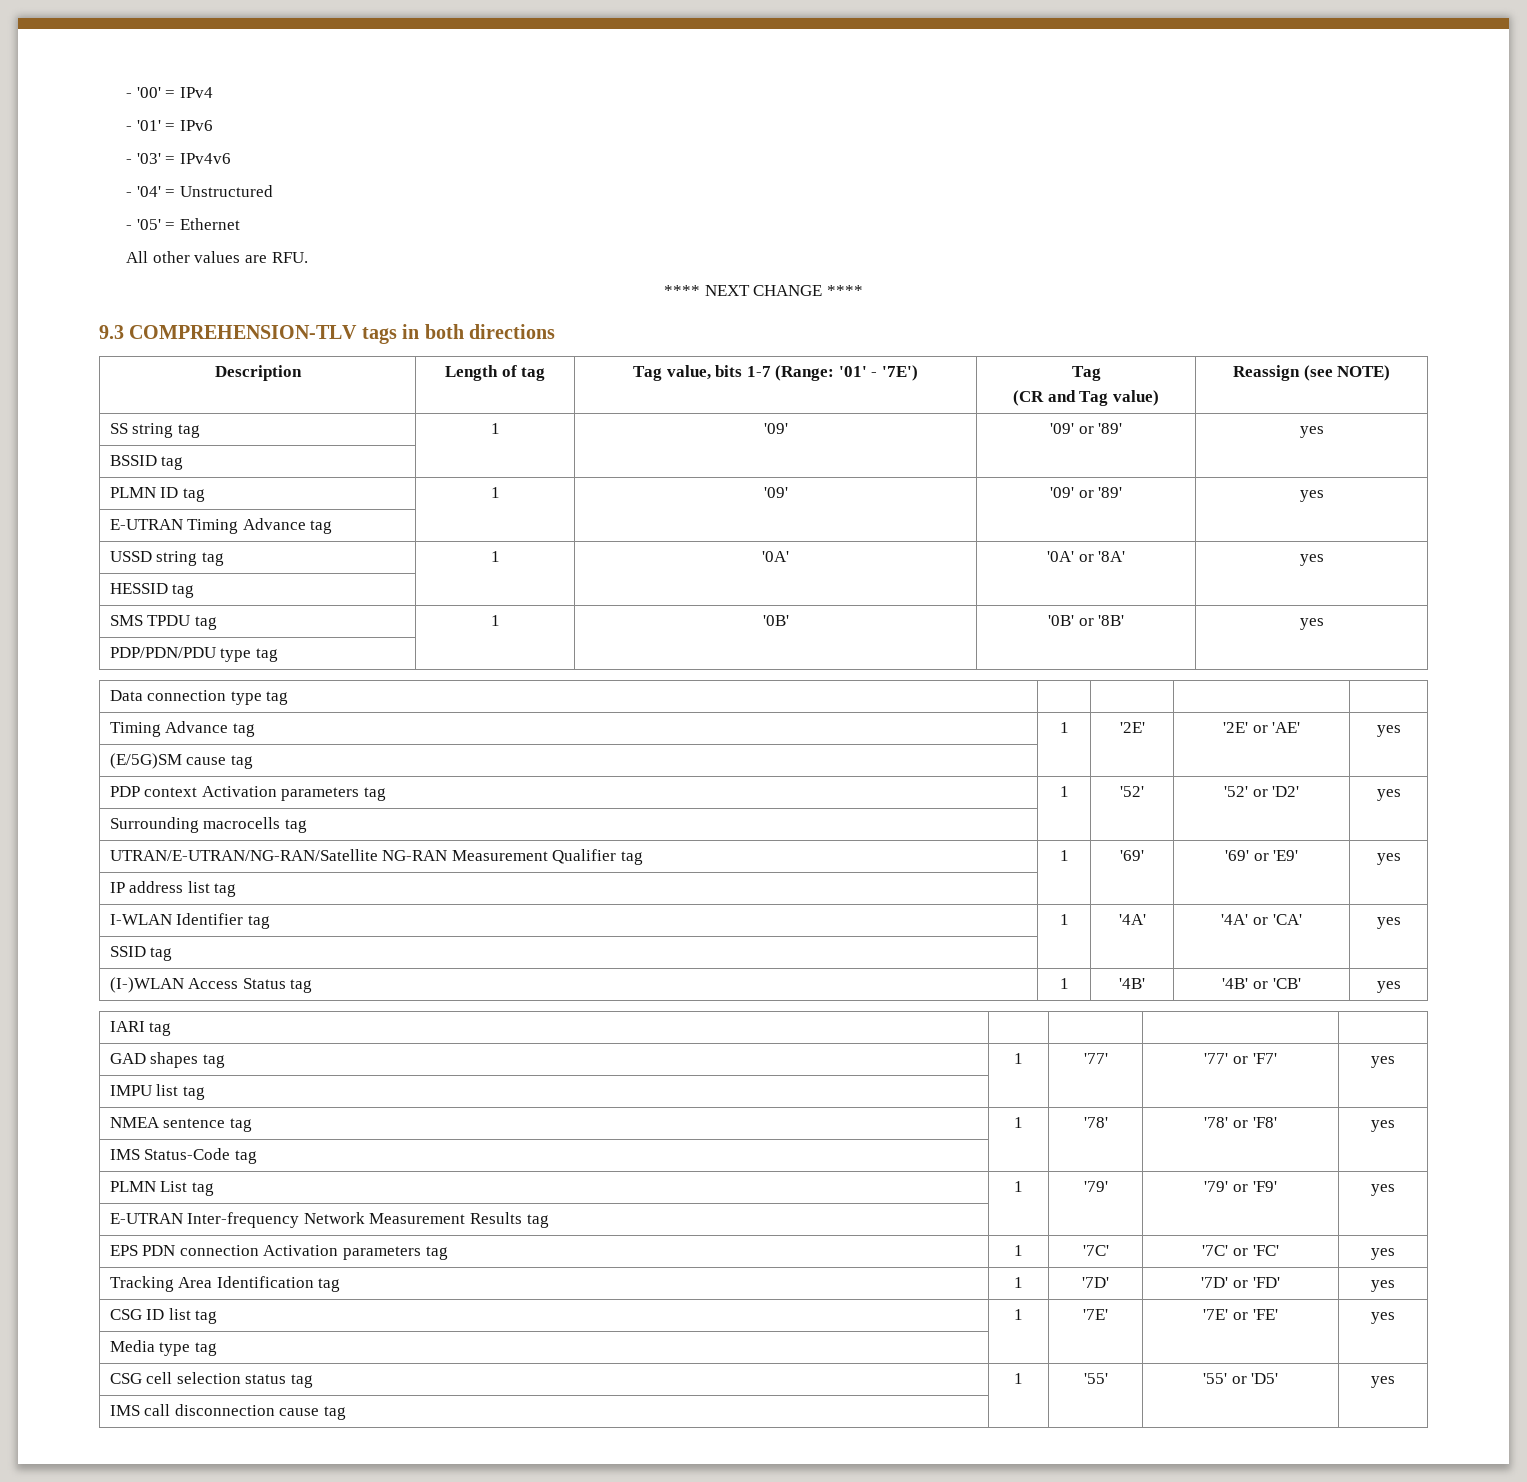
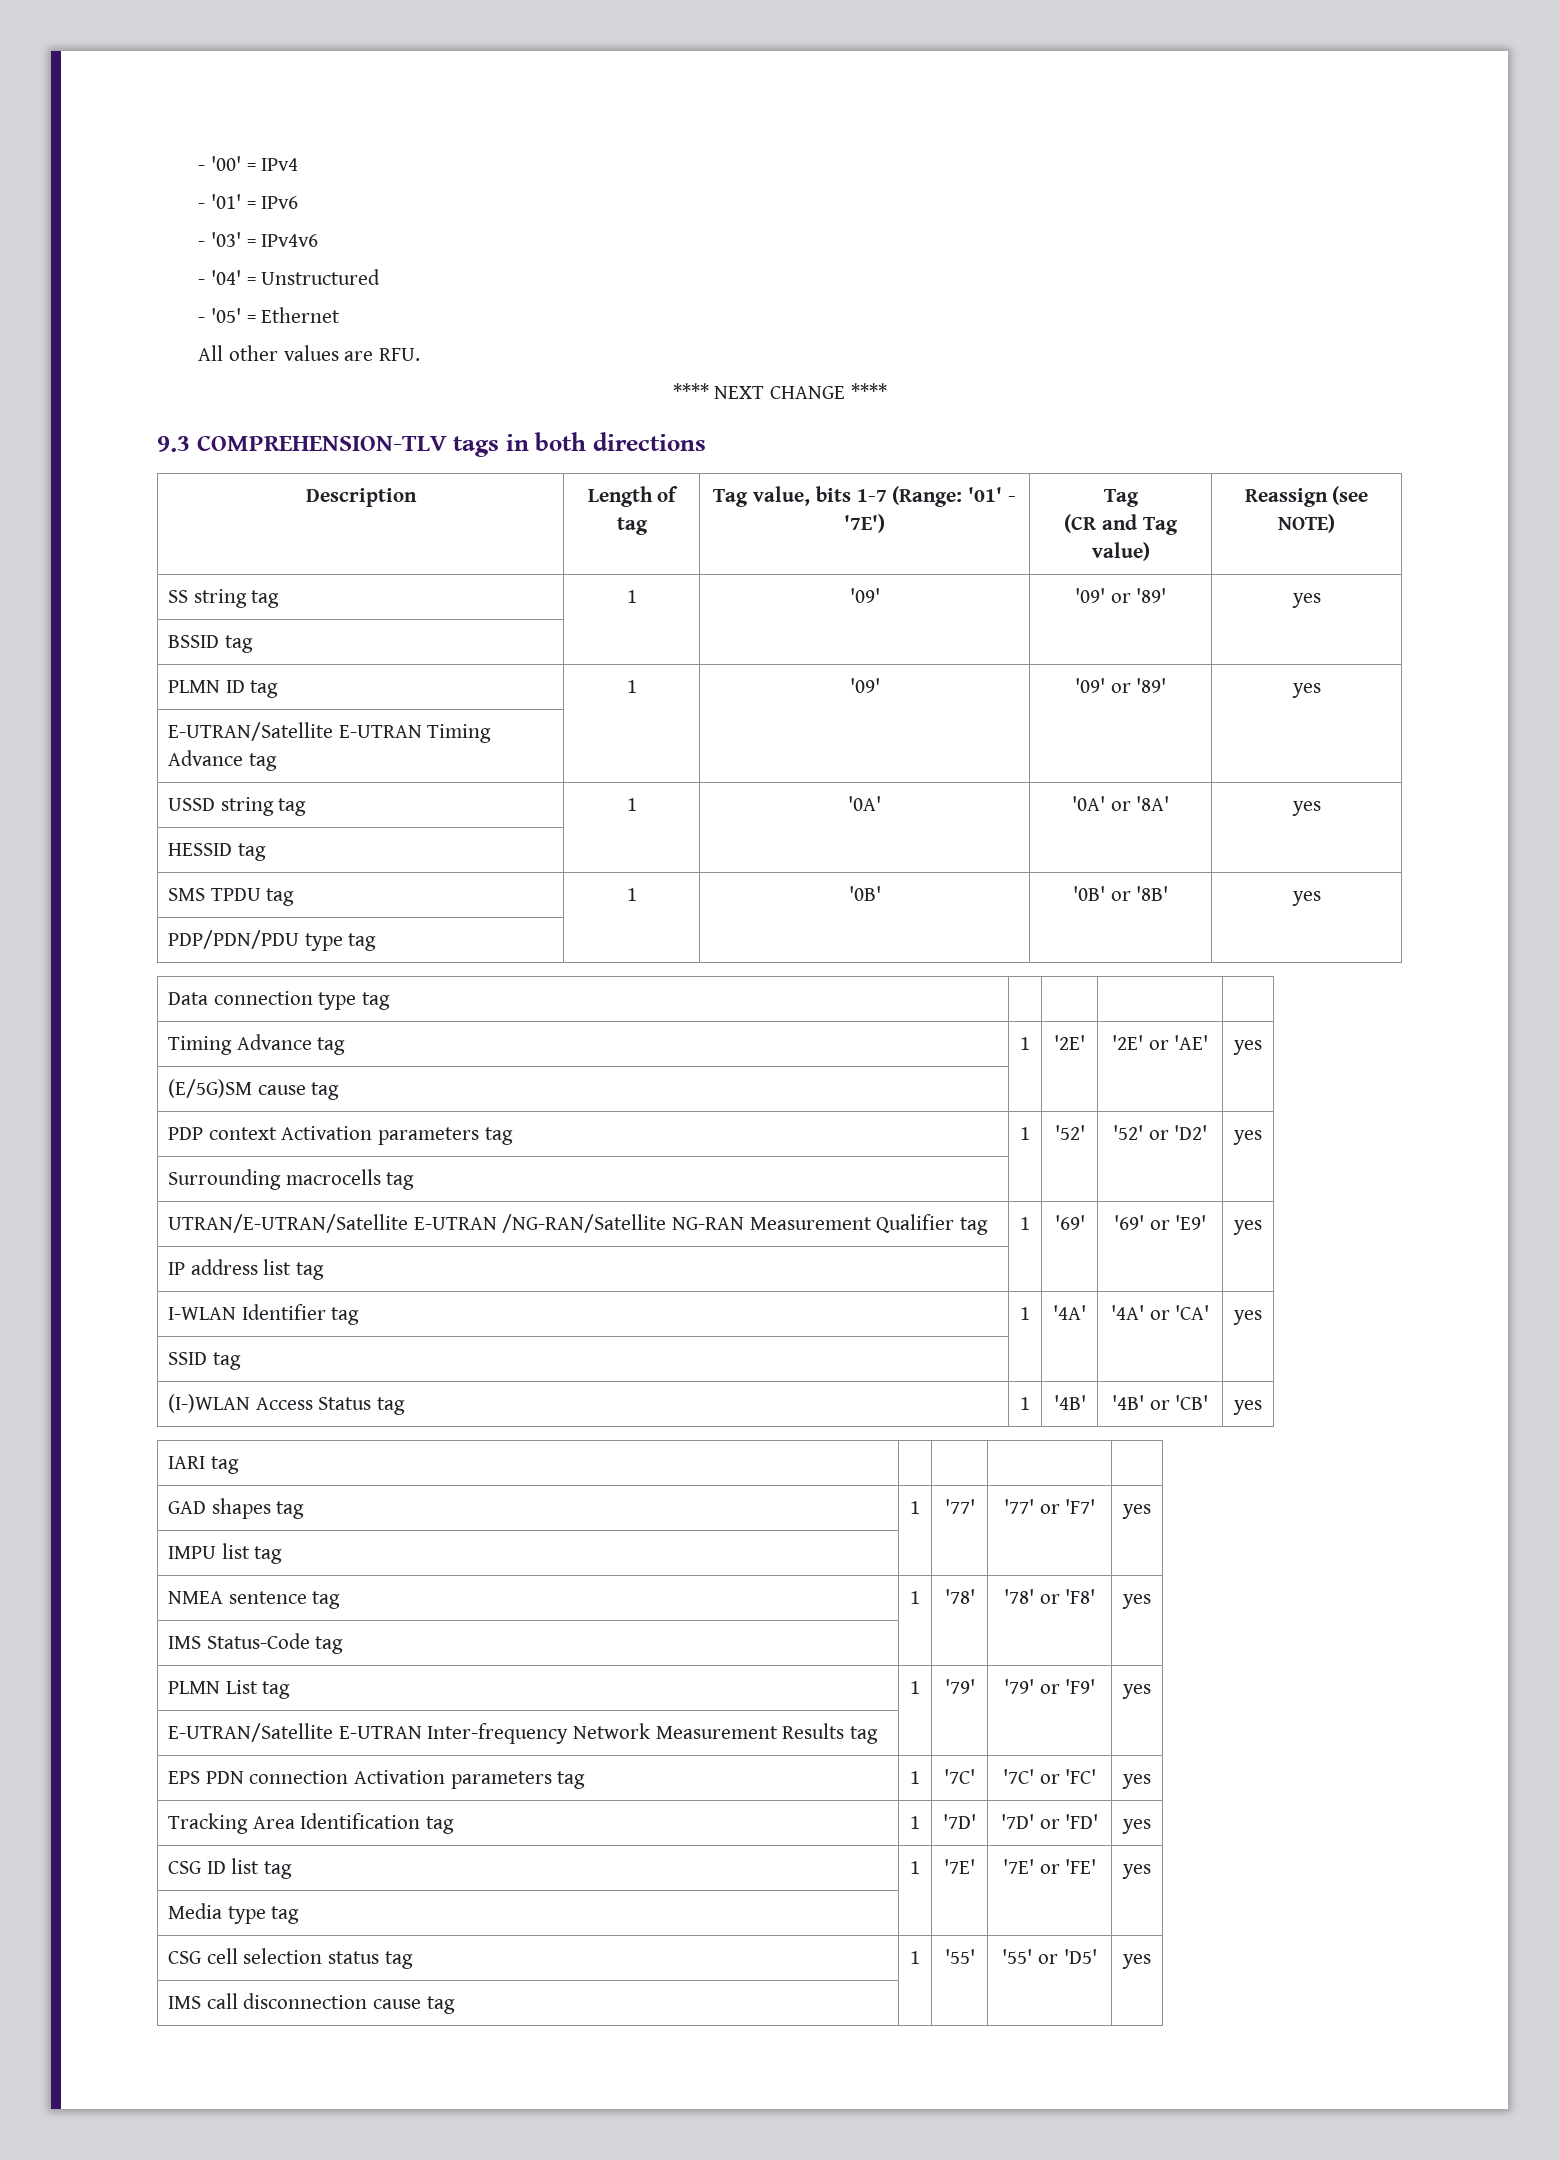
- E-UTRAN Timing Advance tag | | | |
+ E-UTRAN/Satellite E-UTRAN Timing Advance tag | | | |
- UTRAN/E-UTRAN/NG-RAN/Satellite NG-RAN Measurement Qualifier tag | 1 | '69' | '69' or 'E9' | yes
+ UTRAN/E-UTRAN/Satellite E-UTRAN /NG-RAN/Satellite NG-RAN Measurement Qualifier tag | 1 | '69' | '69' or 'E9' | yes
- E-UTRAN Inter-frequency Network Measurement Results tag | | | |
+ E-UTRAN/Satellite E-UTRAN Inter-frequency Network Measurement Results tag | | | |

